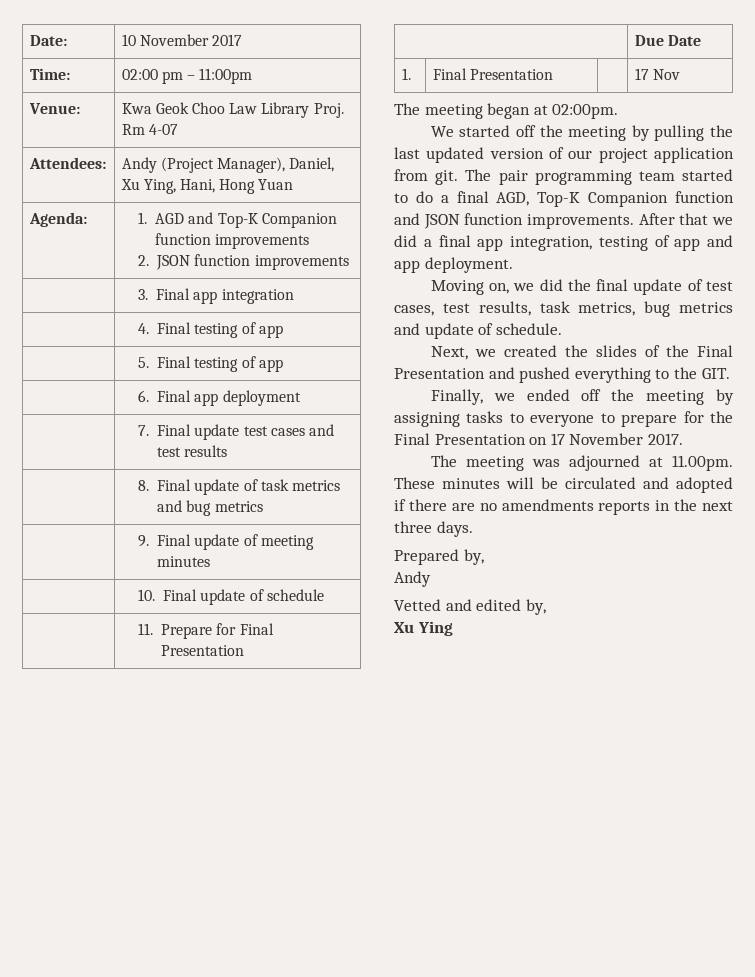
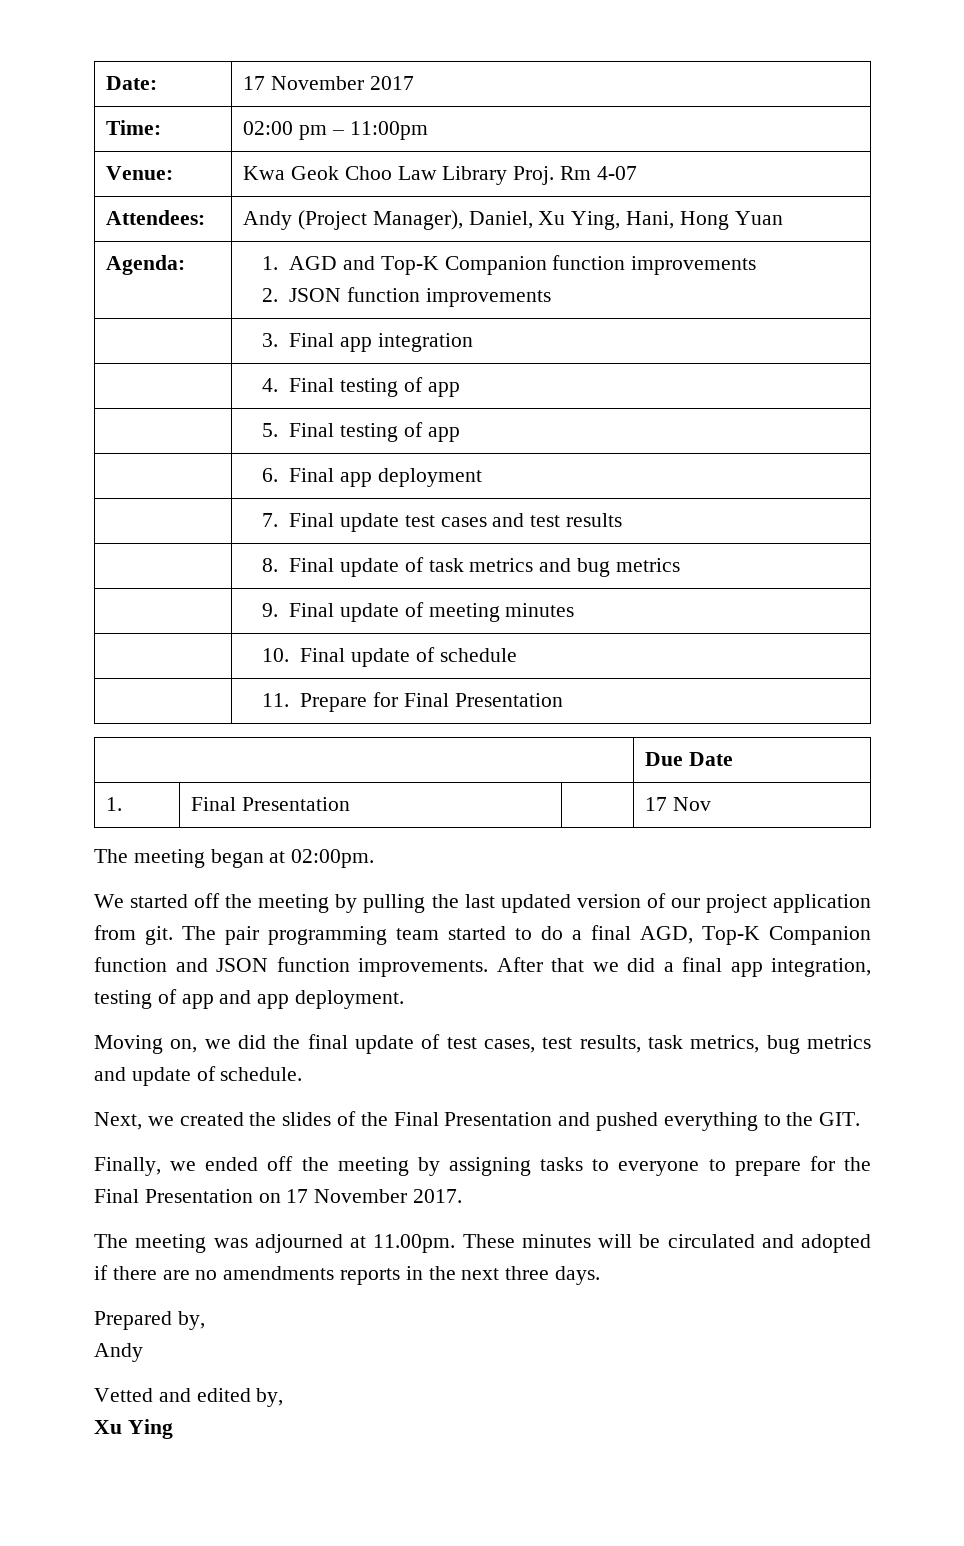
- Date: | 10 November 2017
+ Date: | 17 November 2017

